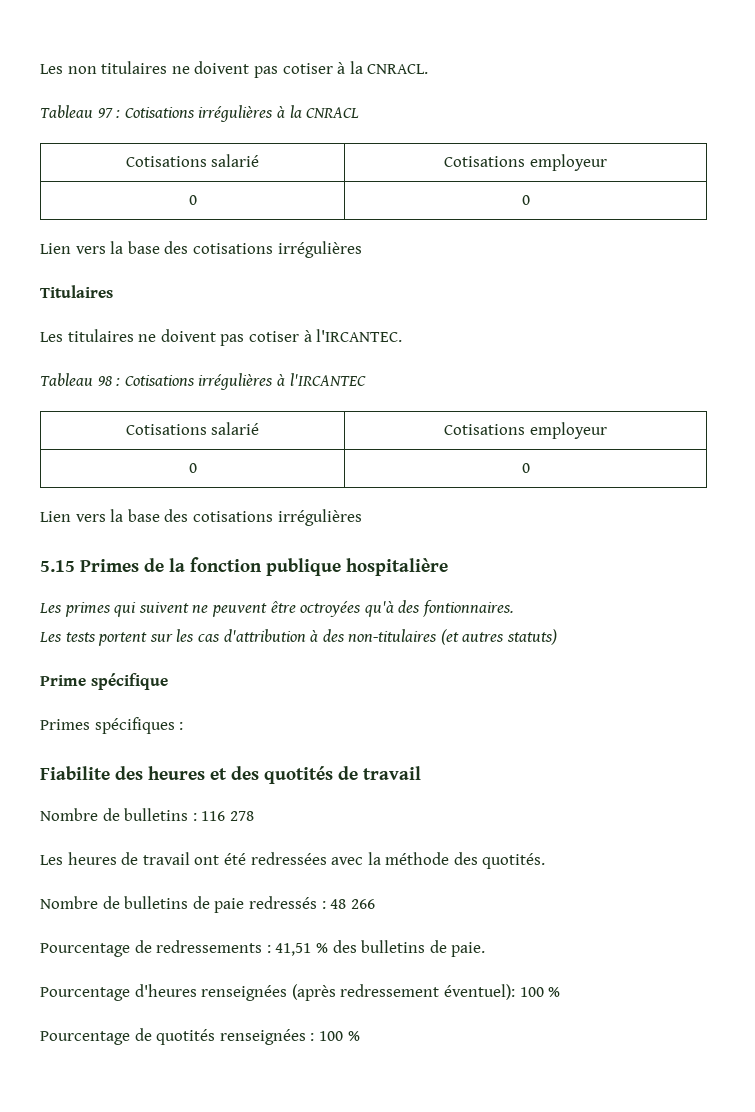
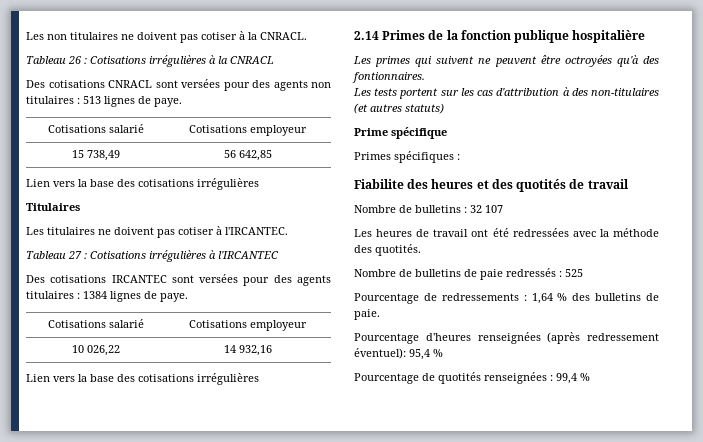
- Tableau 97 : Cotisations irrégulières à la CNRACL
+ Tableau 26 : Cotisations irrégulières à la CNRACL
+ Des cotisations CNRACL sont versées pour des agents non titulaires : 513 lignes de paye.
  Cotisations salarié | Cotisations employeur
- 0 | 0
+ 15 738,49 | 56 642,85
- Tableau 98 : Cotisations irrégulières à l'IRCANTEC
+ Tableau 27 : Cotisations irrégulières à l'IRCANTEC
+ Des cotisations IRCANTEC sont versées pour des agents titulaires : 1384 lignes de paye.
  Cotisations salarié | Cotisations employeur
- 0 | 0
+ 10 026,22 | 14 932,16
  Lien vers la base des cotisations irrégulières
- 5.15 Primes de la fonction publique hospitalière
+ 2.14 Primes de la fonction publique hospitalière
- Nombre de bulletins : 116 278
+ Nombre de bulletins : 32 107
- Nombre de bulletins de paie redressés : 48 266
+ Nombre de bulletins de paie redressés : 525
- Pourcentage de redressements : 41,51 % des bulletins de paie.
+ Pourcentage de redressements : 1,64 % des bulletins de paie.
- Pourcentage d'heures renseignées (après redressement éventuel): 100 %
+ Pourcentage d'heures renseignées (après redressement éventuel): 95,4 %
- Pourcentage de quotités renseignées : 100 %
+ Pourcentage de quotités renseignées : 99,4 %

